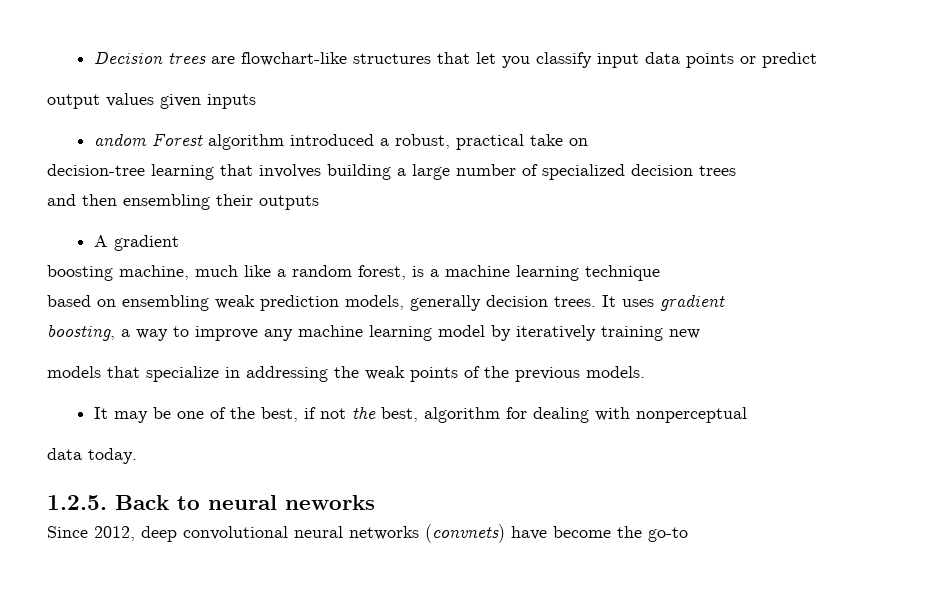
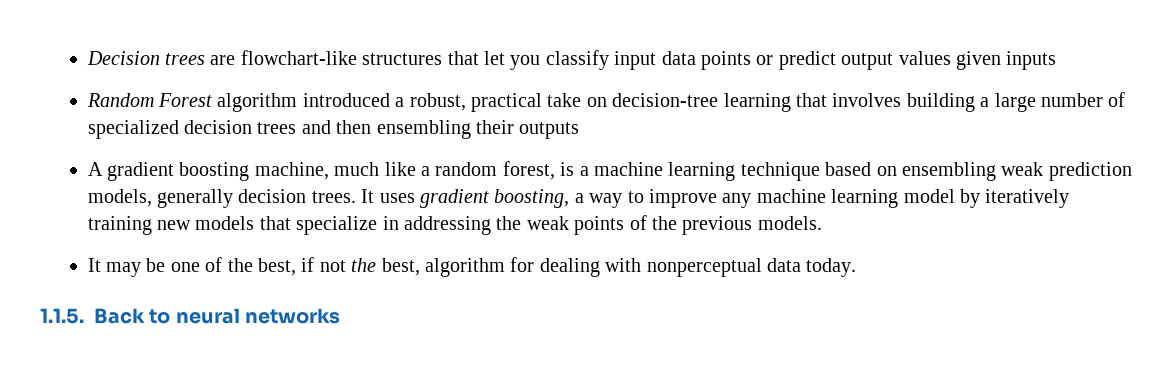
- Decision trees are flowchart-like structures that let you classify input data points or predict
- output values given inputs
+ Decision trees are flowchart-like structures that let you classify input data points or predict output values given inputs
- andom Forest algorithm introduced a robust, practical take on
- decision-tree learning that involves building a large number of specialized decision trees
- and then ensembling their outputs
+ Random Forest algorithm introduced a robust, practical take on decision-tree learning that involves building a large number of specialized decision trees and then ensembling their outputs
- A gradient
- boosting machine, much like a random forest, is a machine learning technique
- based on ensembling weak prediction models, generally decision trees.
+ A gradient boosting machine, much like a random forest, is a machine learning technique based on ensembling weak prediction models, generally decision trees.
- It uses gradient
- boosting, a way to improve any machine learning model by iteratively training new
- models that specialize in addressing the weak points of the previous models.
+ It uses gradient boosting, a way to improve any machine learning model by iteratively training new models that specialize in addressing the weak points of the previous models.
- It may be one of the best, if not the best, algorithm for dealing with nonperceptual
- data today.
+ It may be one of the best, if not the best, algorithm for dealing with nonperceptual data today.
- 1.2.5. Back to neural neworks
- Since 2012, deep convolutional neural networks (convnets) have become the go-to
+ 1.1.5. Back to neural networks

